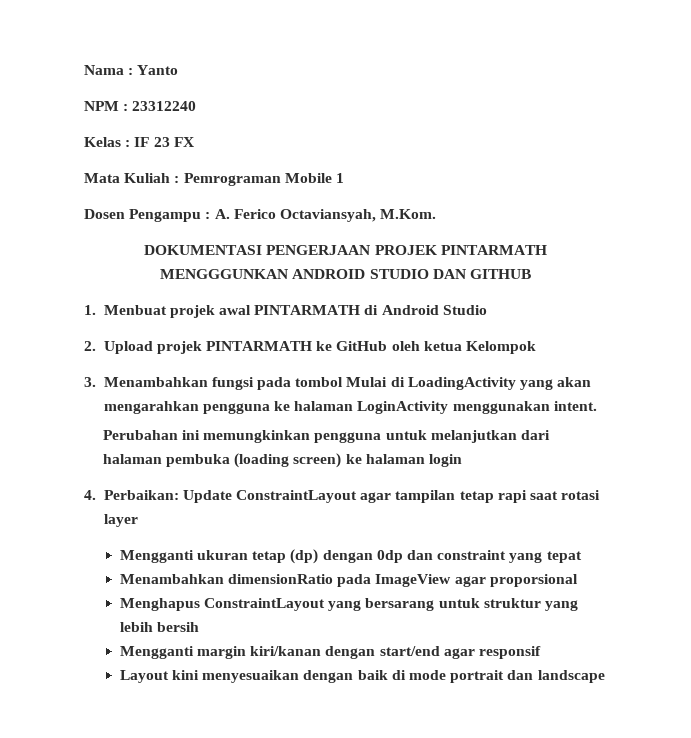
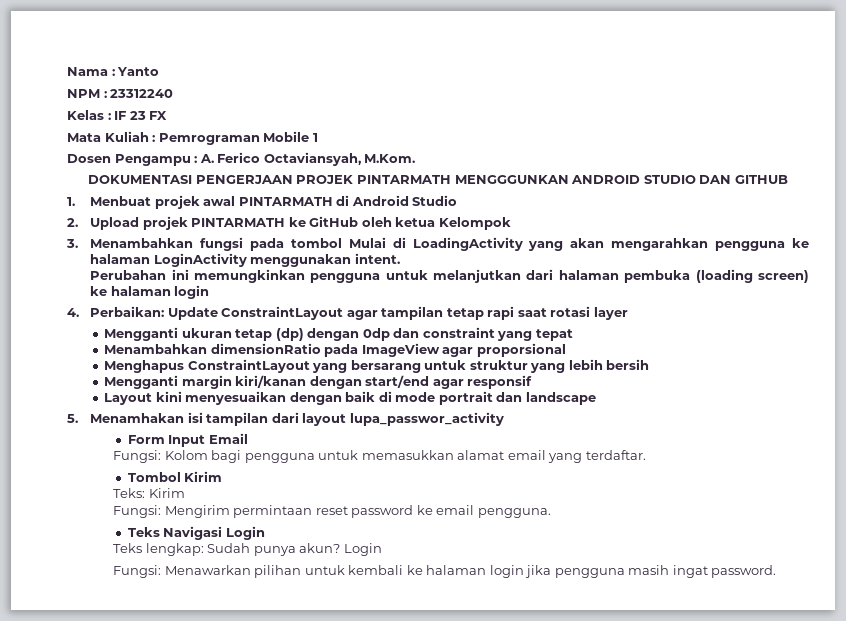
+ 5. Menamhakan isi tampilan dari layout lupa_passwor_activity
+ Form Input Email
+ Fungsi: Kolom bagi pengguna untuk memasukkan alamat email yang terdaftar.
+ Tombol Kirim
+ Teks: Kirim
+ Fungsi: Mengirim permintaan reset password ke email pengguna.
+ Teks Navigasi Login
+ Teks lengkap: Sudah punya akun? Login
+ Fungsi: Menawarkan pilihan untuk kembali ke halaman login jika pengguna masih ingat password.

